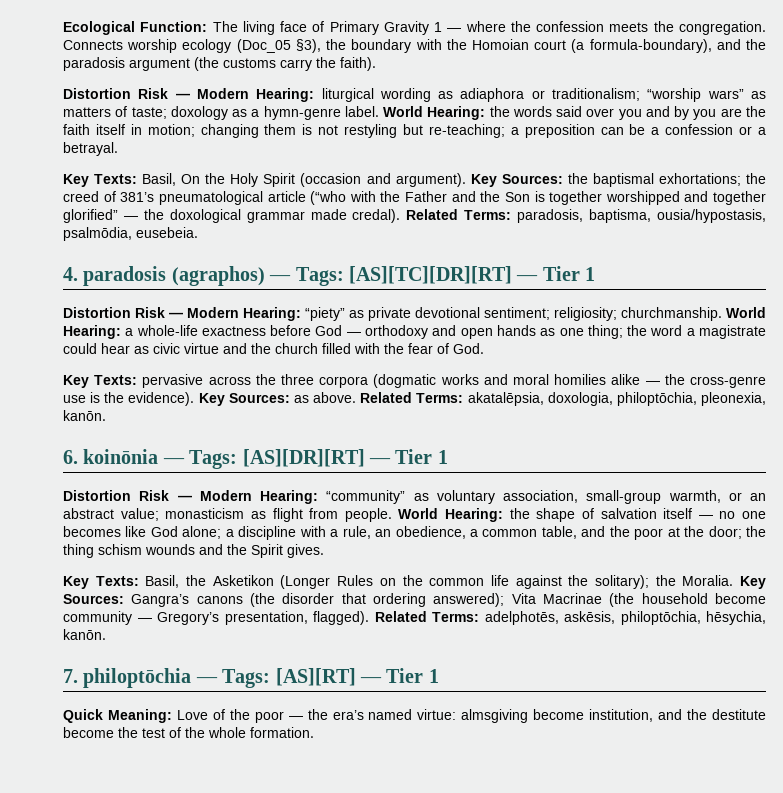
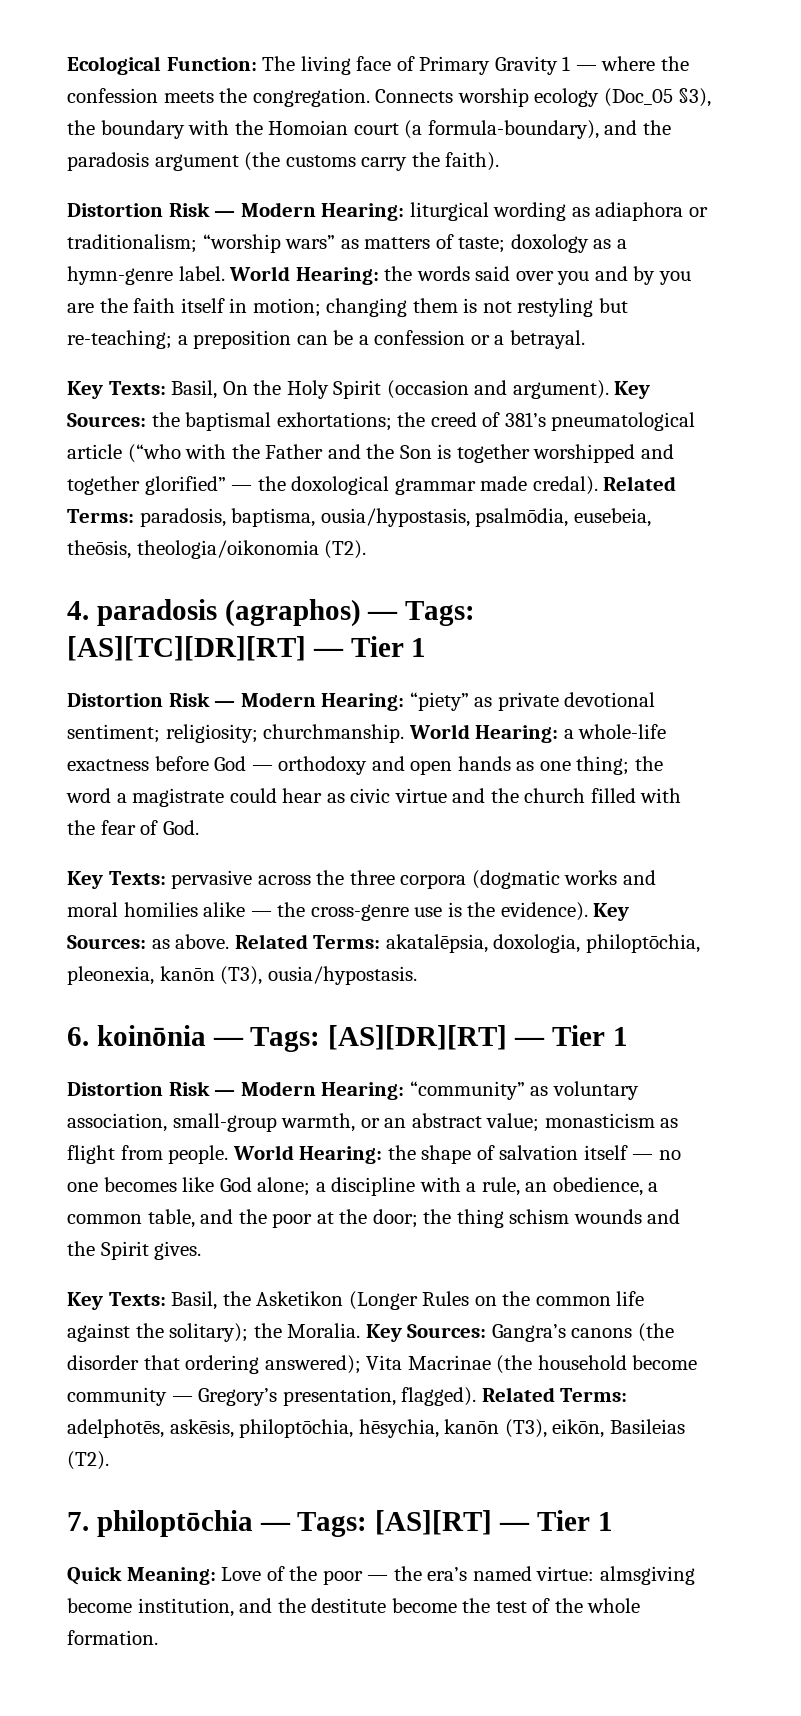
- Related Terms: paradosis, baptisma, ousia/hypostasis, psalmōdia, eusebeia.
+ Related Terms: paradosis, baptisma, ousia/hypostasis, psalmōdia, eusebeia, theōsis, theologia/oikonomia (T2).
- Related Terms: akatalēpsia, doxologia, philoptōchia, pleonexia, kanōn.
+ Related Terms: akatalēpsia, doxologia, philoptōchia, pleonexia, kanōn (T3), ousia/hypostasis.
- Related Terms: adelphotēs, askēsis, philoptōchia, hēsychia, kanōn.
+ Related Terms: adelphotēs, askēsis, philoptōchia, hēsychia, kanōn (T3), eikōn, Basileias (T2).

